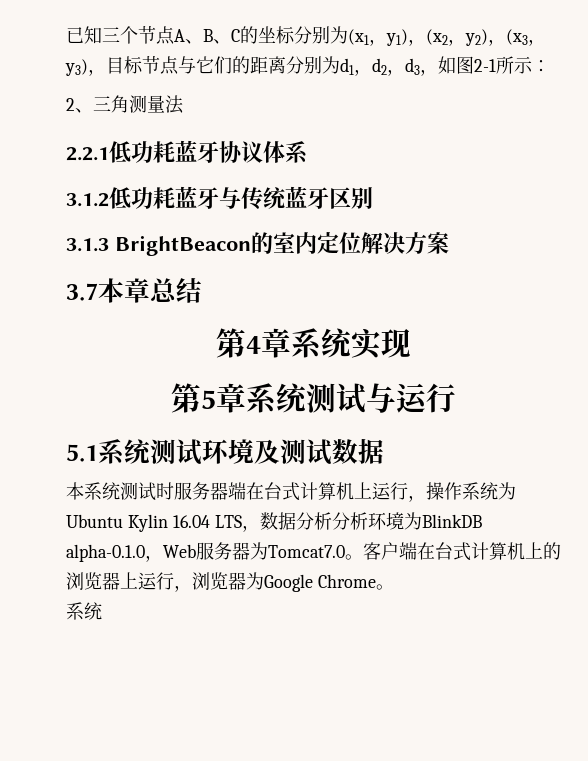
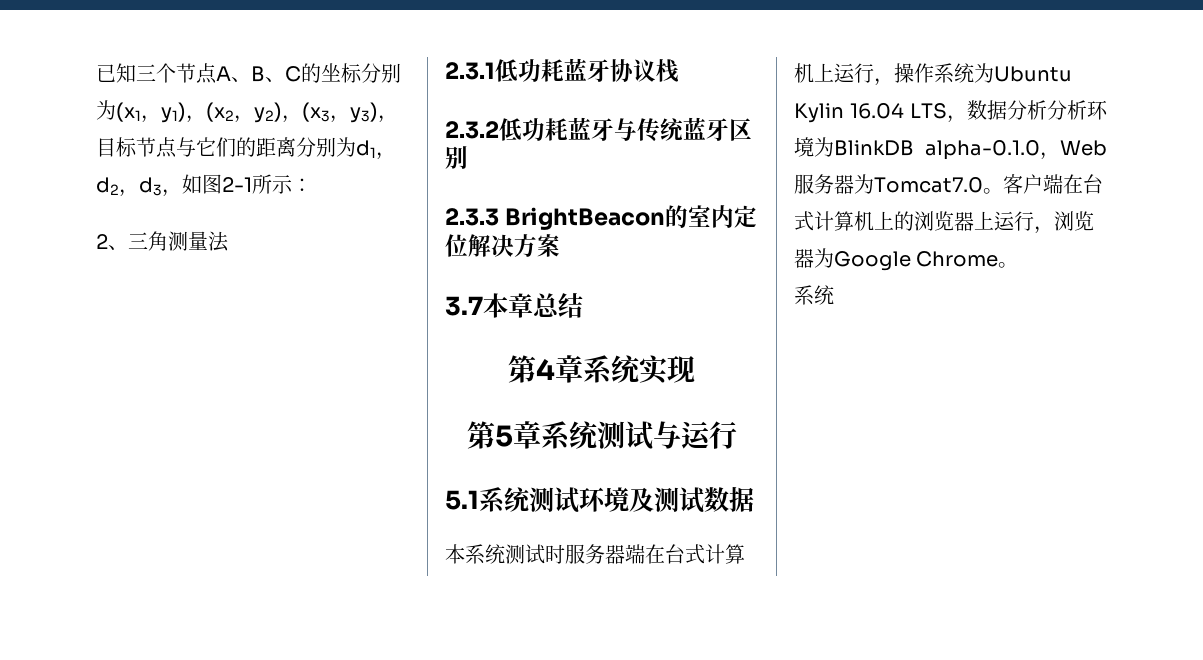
- 2.2.1低功耗蓝牙协议体系
- 3.1.2低功耗蓝牙与传统蓝牙区别
+ 2.3.1低功耗蓝牙协议栈
+ 2.3.2低功耗蓝牙与传统蓝牙区别
- 3.1.3 BrightBeacon的室内定位解决方案
+ 2.3.3 BrightBeacon的室内定位解决方案

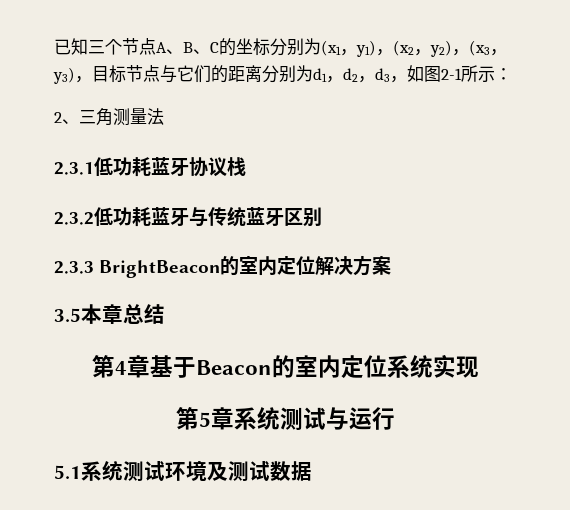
- 3.7本章总结
+ 3.5本章总结
- 第4章系统实现
+ 第4章基于Beacon的室内定位系统实现
- 本系统测试时服务器端在台式计算机上运行，操作系统为Ubuntu Kylin 16.04 LTS，数据分析分析环境为BlinkDB alpha-0.1.0，Web服务器为Tomcat7.0。客户端在台式计算机上的浏览器上运行，浏览器为Google Chrome。
- 系统

